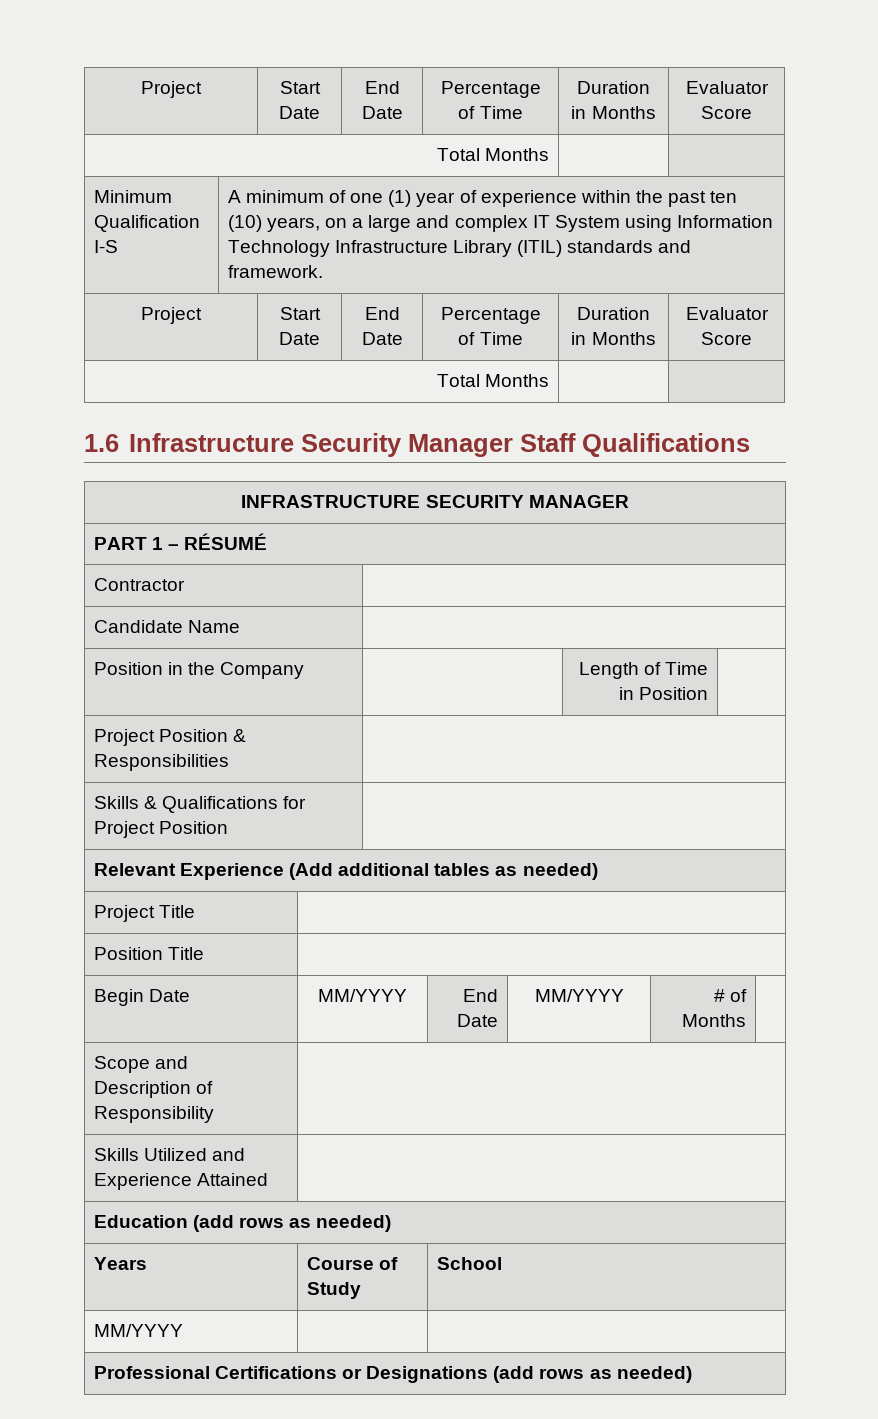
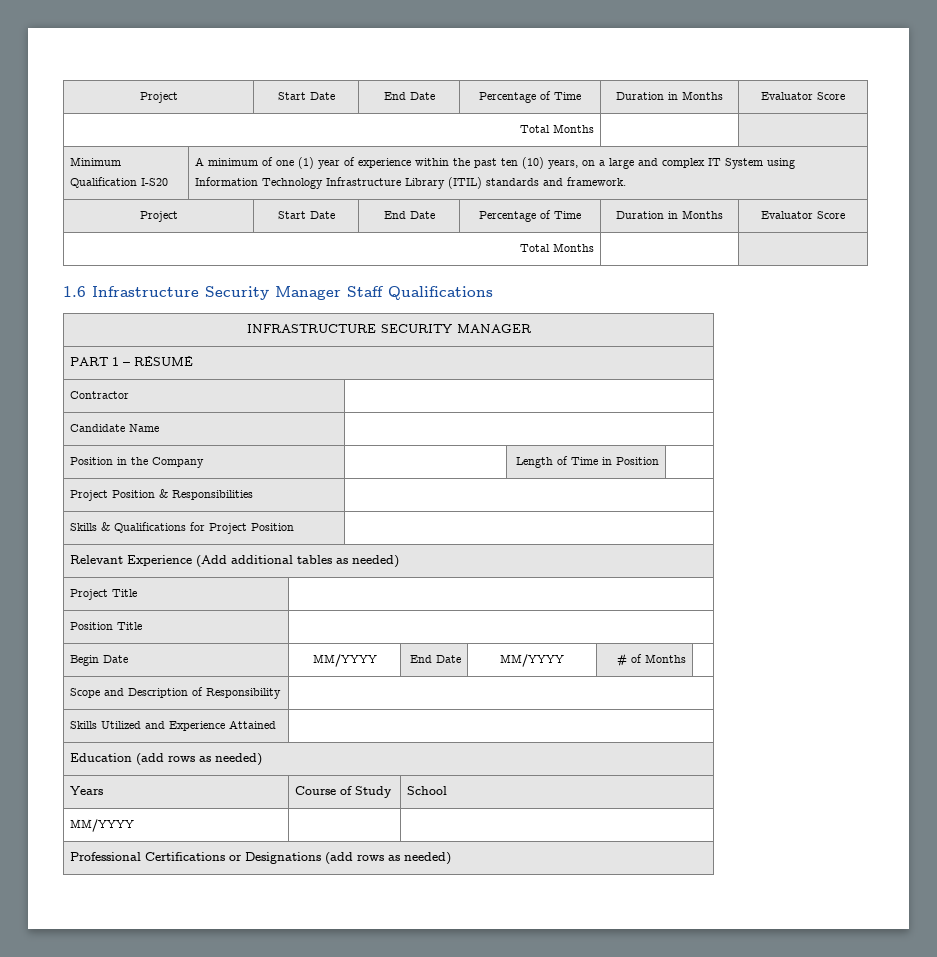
- Minimum Qualification I-S | A minimum of one (1) year of experience within the past ten (10) years, on a large and complex IT System using Information Technology Infrastructure Library (ITIL) standards and framework.
+ Minimum Qualification I-S20 | A minimum of one (1) year of experience within the past ten (10) years, on a large and complex IT System using Information Technology Infrastructure Library (ITIL) standards and framework.

